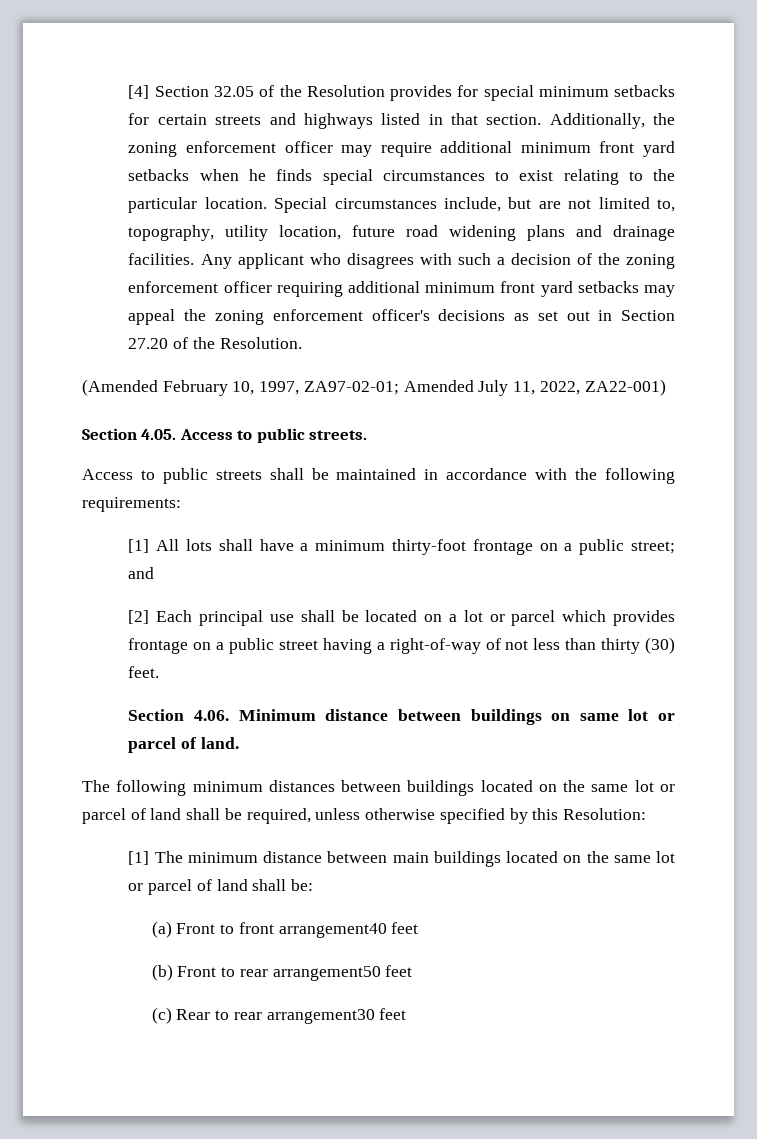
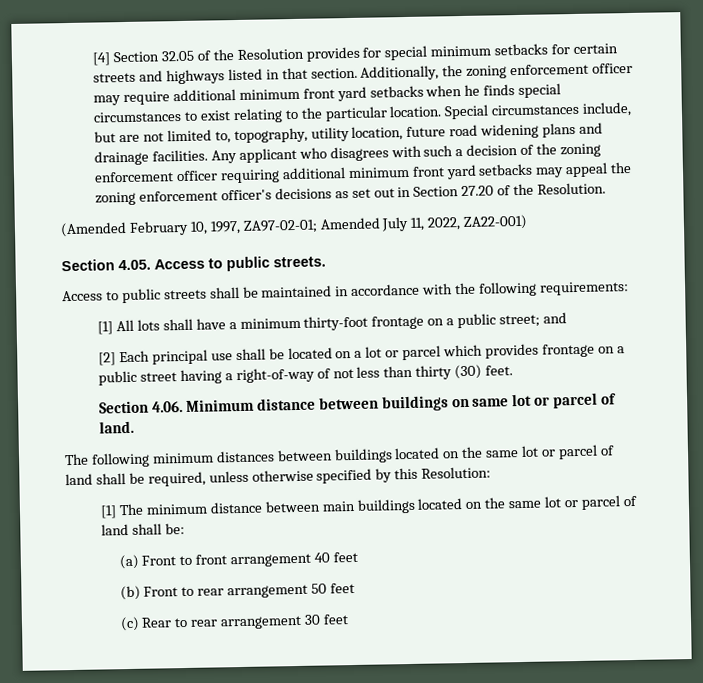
- (a) Front to front arrangement40 feet
+ (a) Front to front arrangement 40 feet
- (b) Front to rear arrangement50 feet
+ (b) Front to rear arrangement 50 feet
- (c) Rear to rear arrangement30 feet
+ (c) Rear to rear arrangement 30 feet

